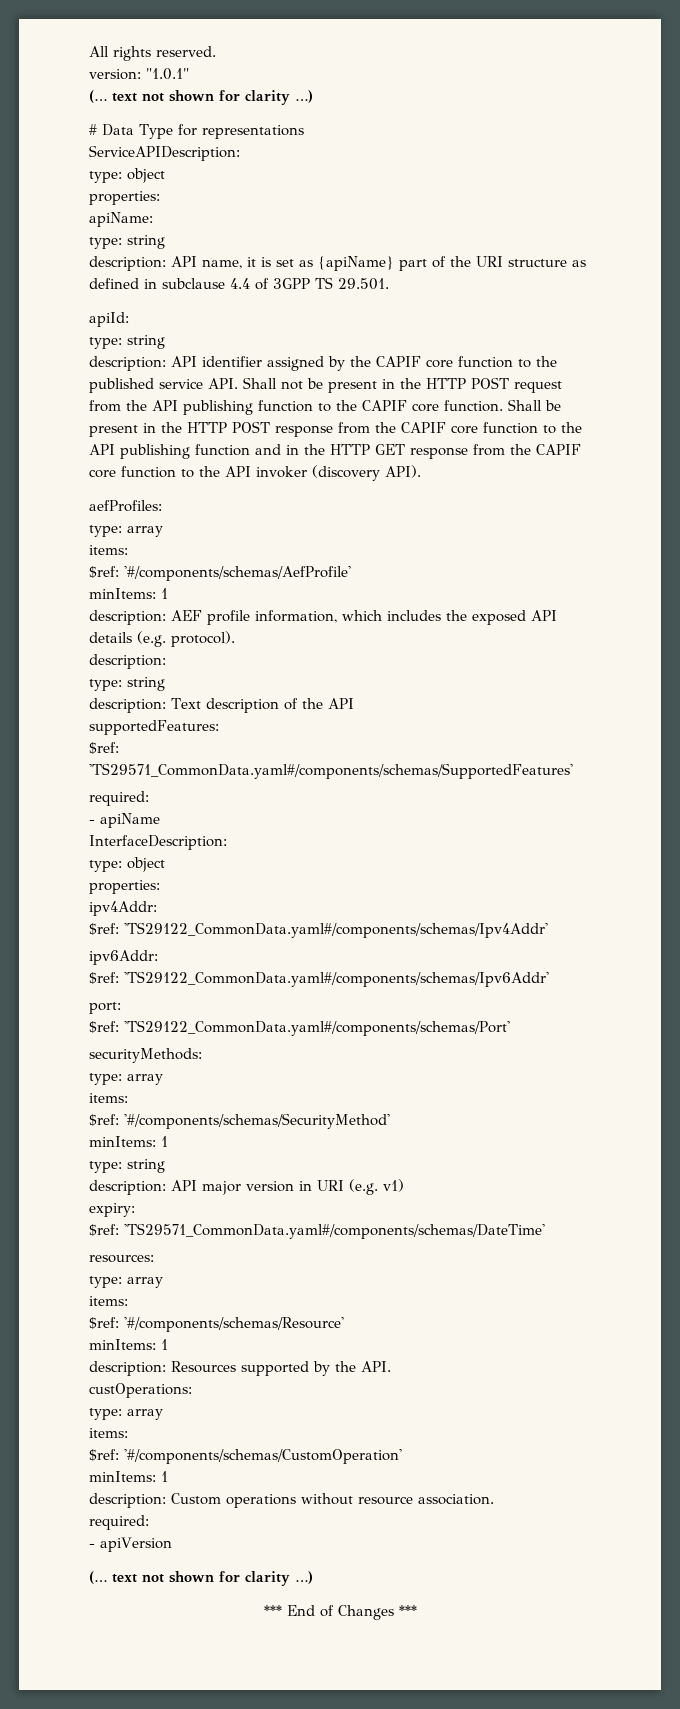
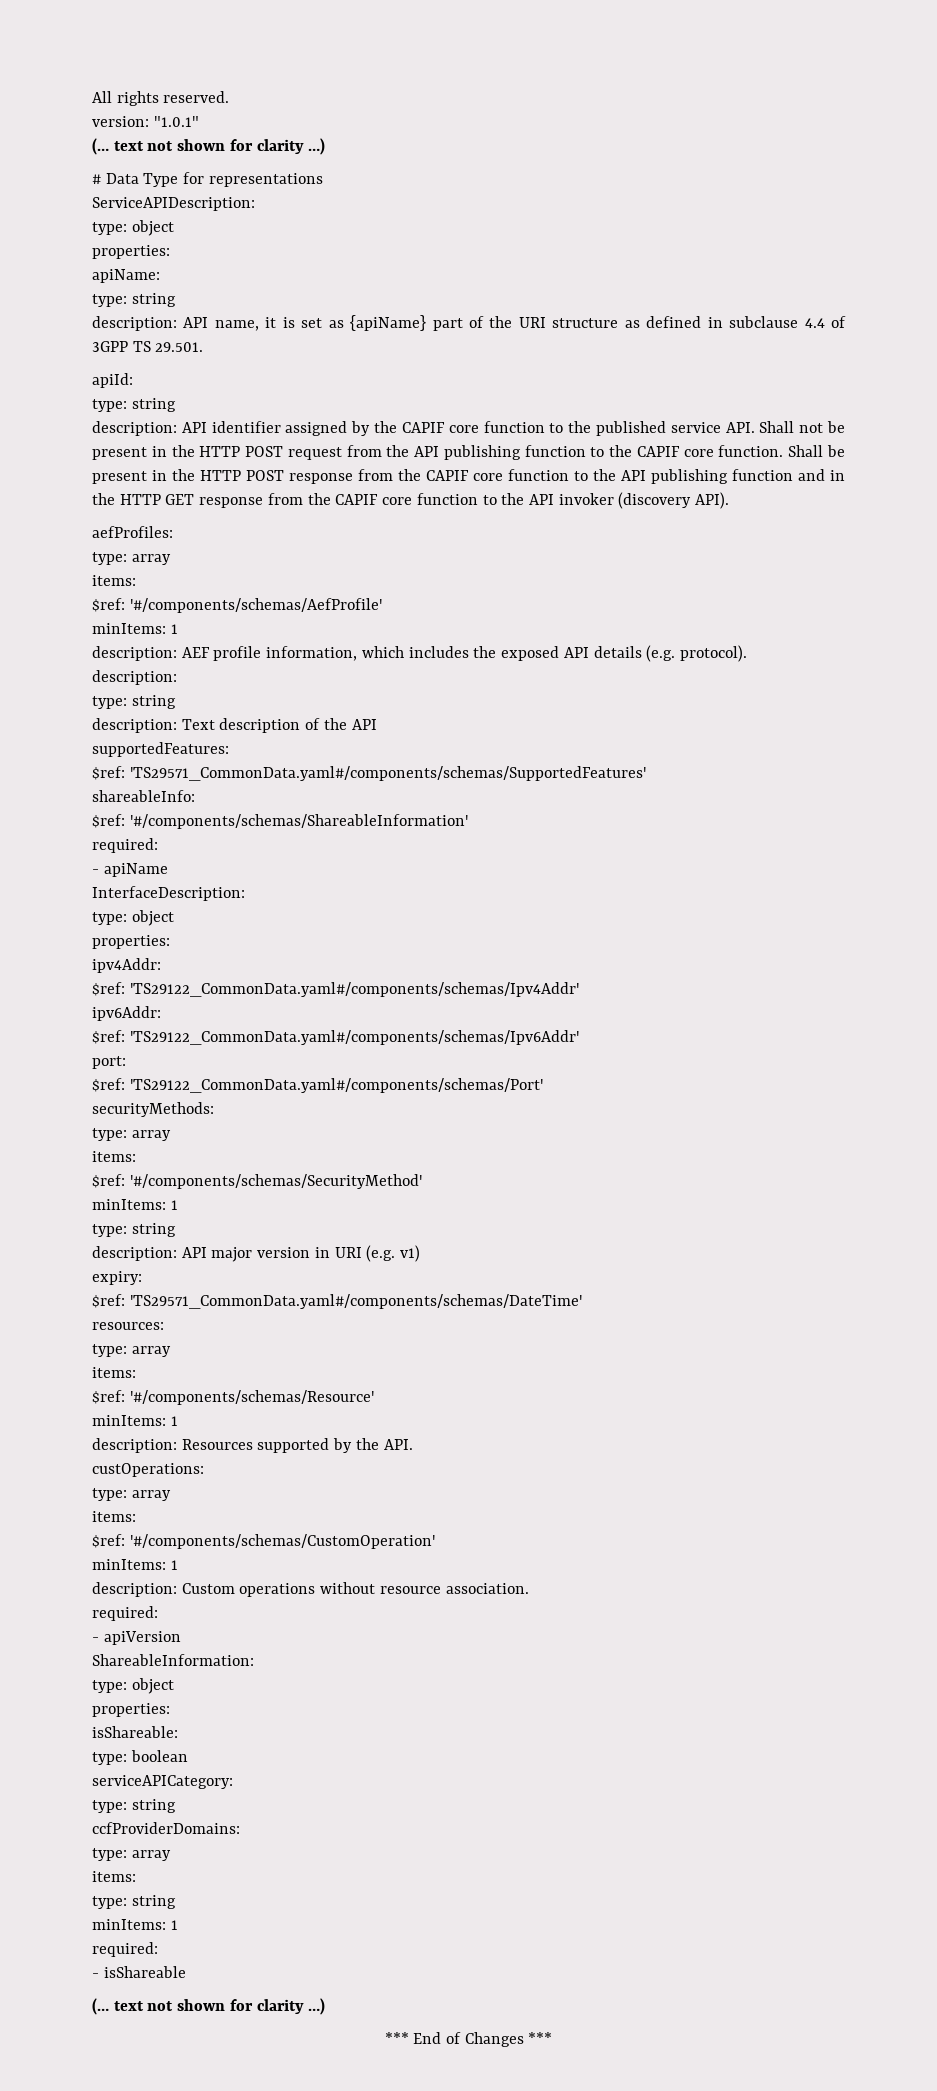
+ shareableInfo:
+ $ref: '#/components/schemas/ShareableInformation'
+ ShareableInformation:
+ type: object
+ properties:
+ isShareable:
+ type: boolean
+ serviceAPICategory:
+ type: string
+ ccfProviderDomains:
+ type: array
+ items:
+ type: string
+ minItems: 1
+ required:
+ - isShareable

